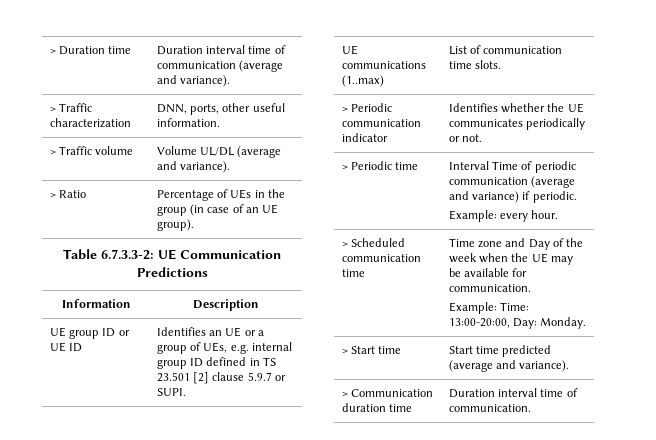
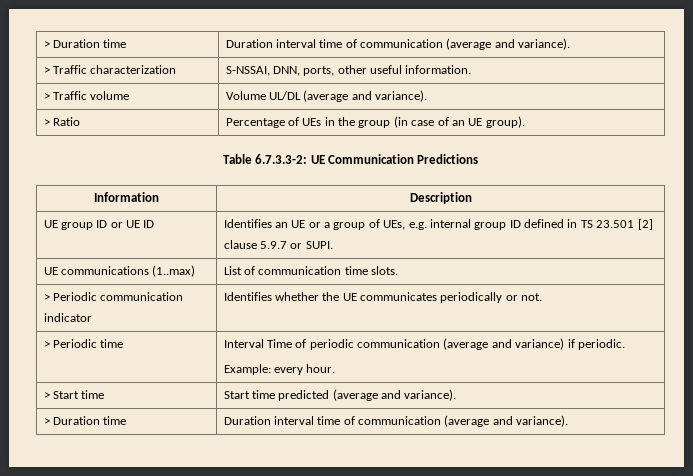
- > Traffic characterization | DNN, ports, other useful information.
+ > Traffic characterization | S-NSSAI, DNN, ports, other useful information.
- > Scheduled communication time | Time zone and Day of the week when the UE may be available for communication.
- Example: Time: 13:00-20:00, Day: Monday.
  > Start time | Start time predicted (average and variance).
- > Communication duration time | Duration interval time of communication.
+ > Duration time | Duration interval time of communication (average and variance).

